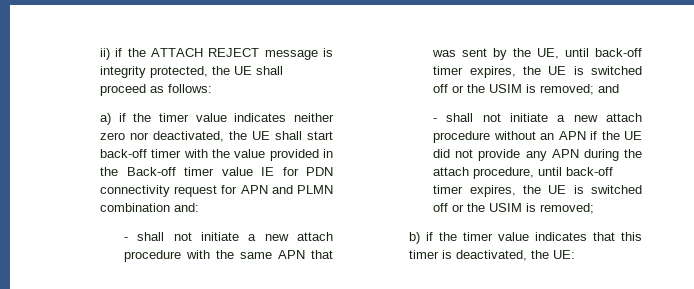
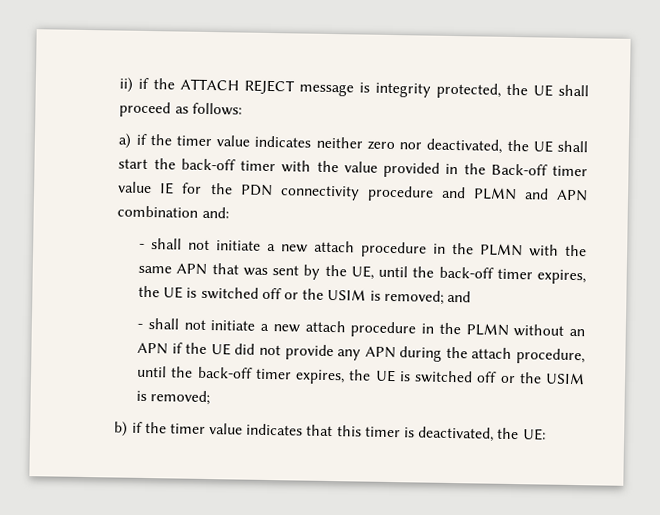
- a) if the timer value indicates neither zero nor deactivated, the UE shall start back-off timer with the value provided in the Back-off timer value IE for PDN connectivity request for APN and PLMN combination and:
+ a) if the timer value indicates neither zero nor deactivated, the UE shall start the back-off timer with the value provided in the Back-off timer value IE for the PDN connectivity procedure and PLMN and APN combination and:
- - shall not initiate a new attach procedure with the same APN that was sent by the UE, until back-off timer expires, the UE is switched off or the USIM is removed; and
+ - shall not initiate a new attach procedure in the PLMN with the same APN that was sent by the UE, until the back-off timer expires, the UE is switched off or the USIM is removed; and
- - shall not initiate a new attach procedure without an APN if the UE did not provide any APN during the attach procedure, until back-off timer expires, the UE is switched off or the USIM is removed;
+ - shall not initiate a new attach procedure in the PLMN without an APN if the UE did not provide any APN during the attach procedure, until the back-off timer expires, the UE is switched off or the USIM is removed;

